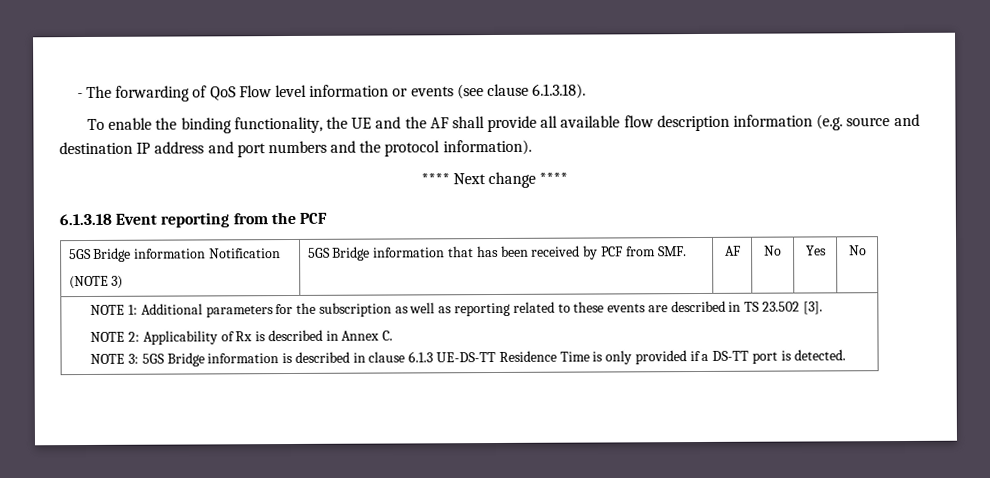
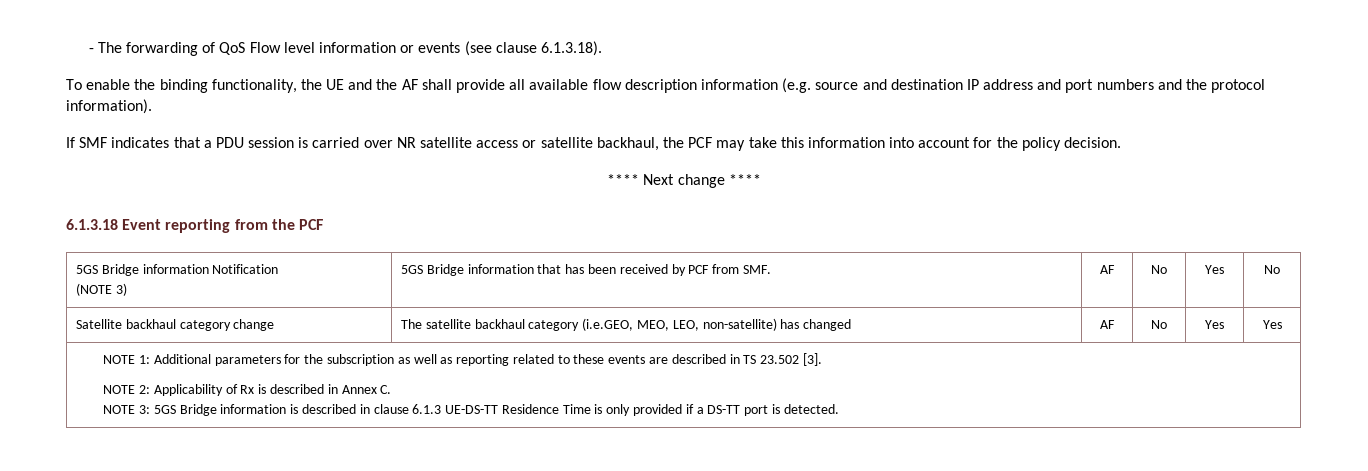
+ If SMF indicates that a PDU session is carried over NR satellite access or satellite backhaul, the PCF may take this information into account for the policy decision.
+ Satellite backhaul category change | The satellite backhaul category (i.e.GEO, MEO, LEO, non-satellite) has changed | AF | No | Yes | Yes

